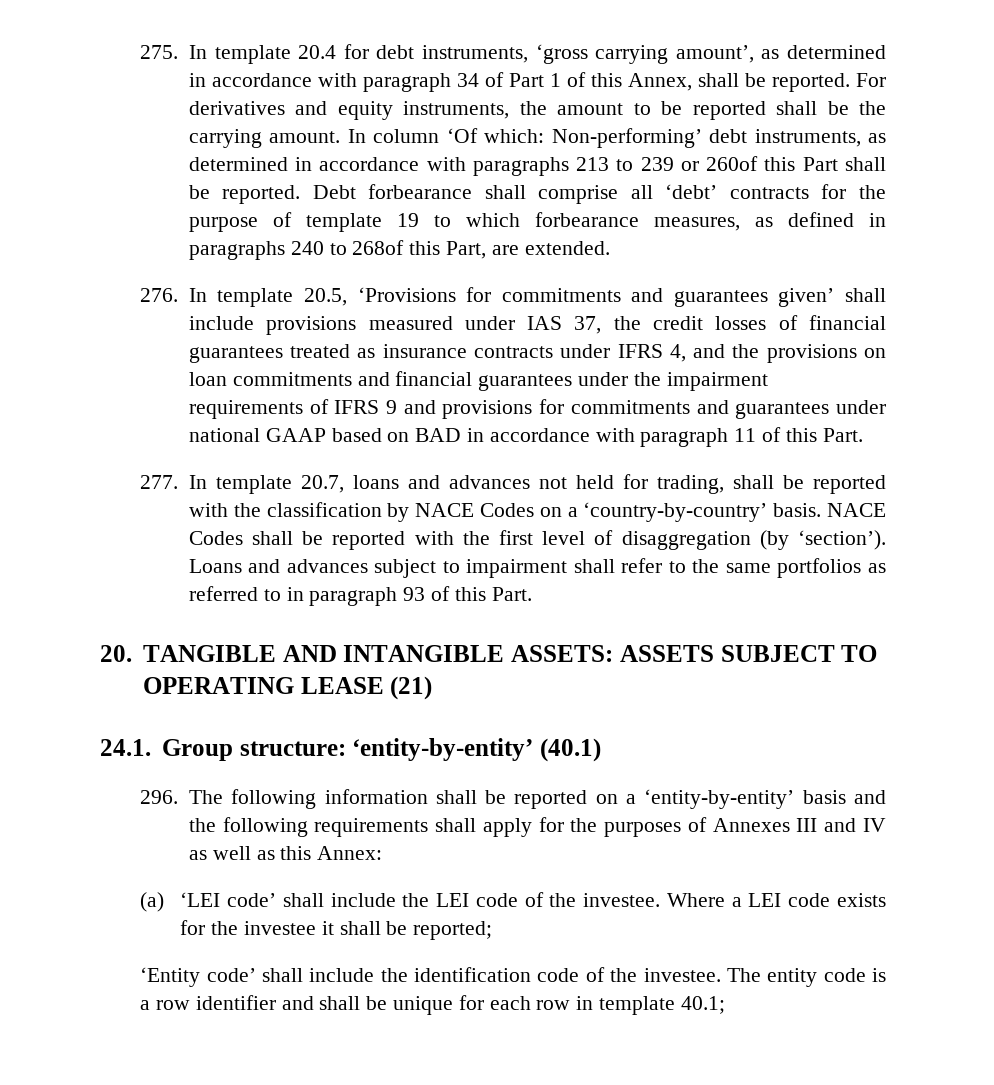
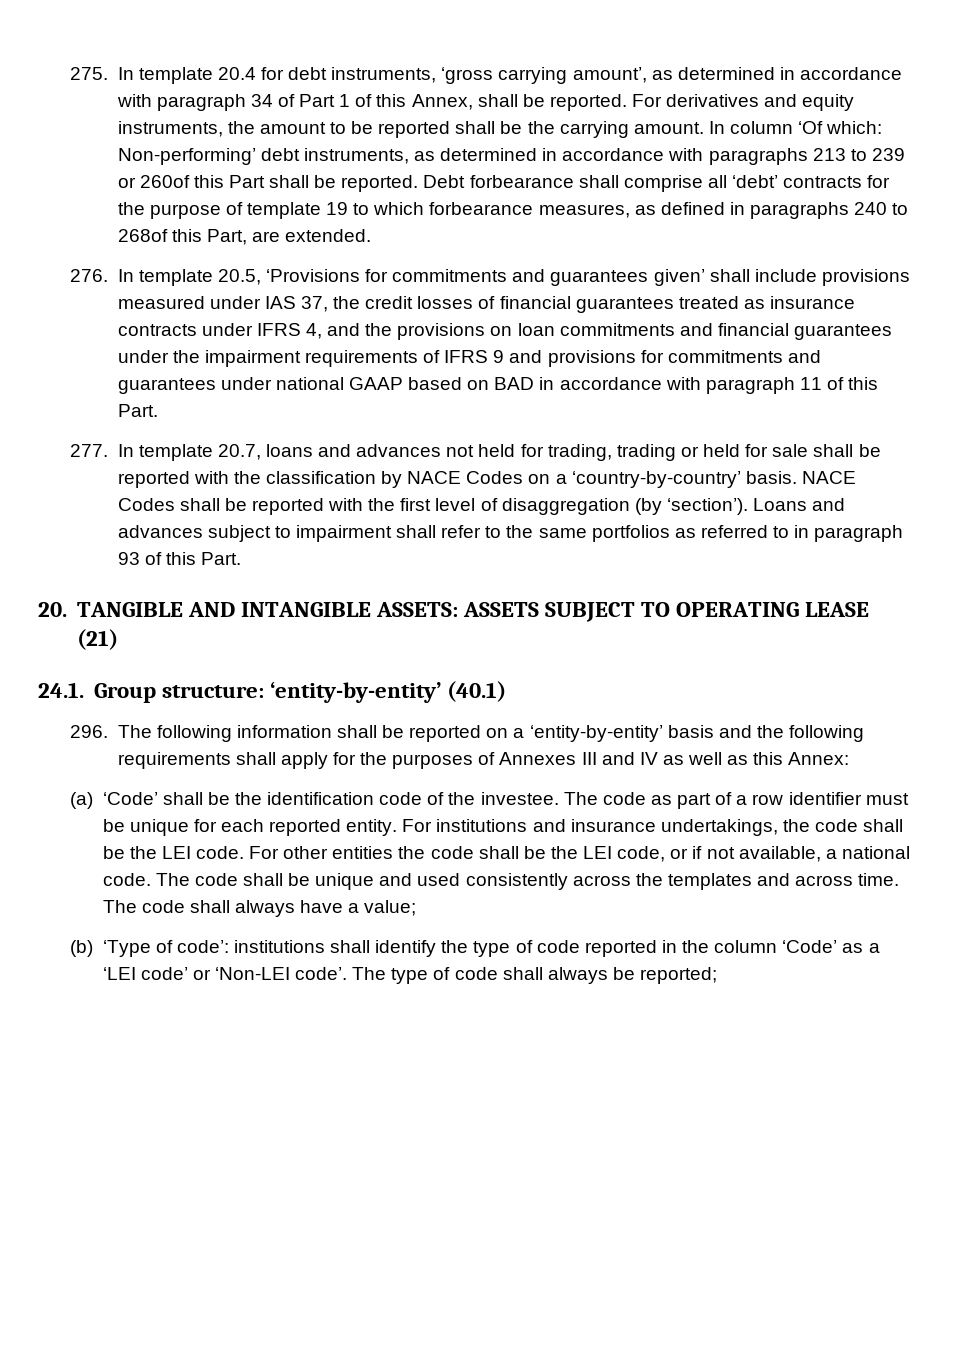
- 277. In template 20.7, loans and advances not held for trading, shall be reported with the classification by NACE Codes on a ‘country-by-country’ basis.
+ 277. In template 20.7, loans and advances not held for trading, trading or held for sale shall be reported with the classification by NACE Codes on a ‘country-by-country’ basis.
- (a) ‘LEI code’ shall include the LEI code of the investee. Where a LEI code exists for the investee it shall be reported;
- ‘Entity code’ shall include the identification code of the investee.
+ (a) ‘Code’ shall be the identification code of the investee.
- The entity code is a row identifier and shall be unique for each row in template 40.1;
+ The code as part of a row identifier must be unique for each reported entity. For institutions and insurance undertakings, the code shall be the LEI code. For other entities the code shall be the LEI code, or if not available, a national code. The code shall be unique and used consistently across the templates and across time. The code shall always have a value;
+ (b) ‘Type of code’: institutions shall identify the type of code reported in the column ‘Code’ as a ‘LEI code’ or ‘Non-LEI code’. The type of code shall always be reported;

